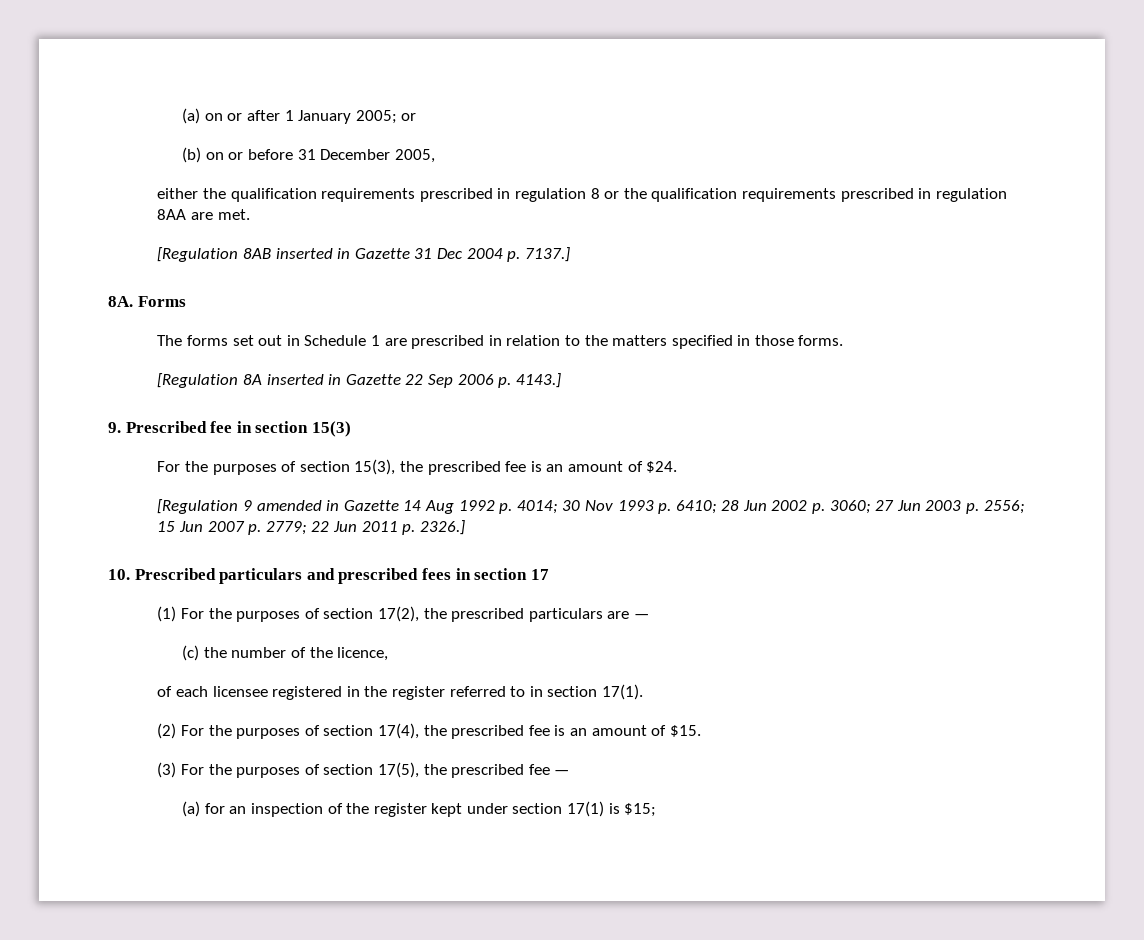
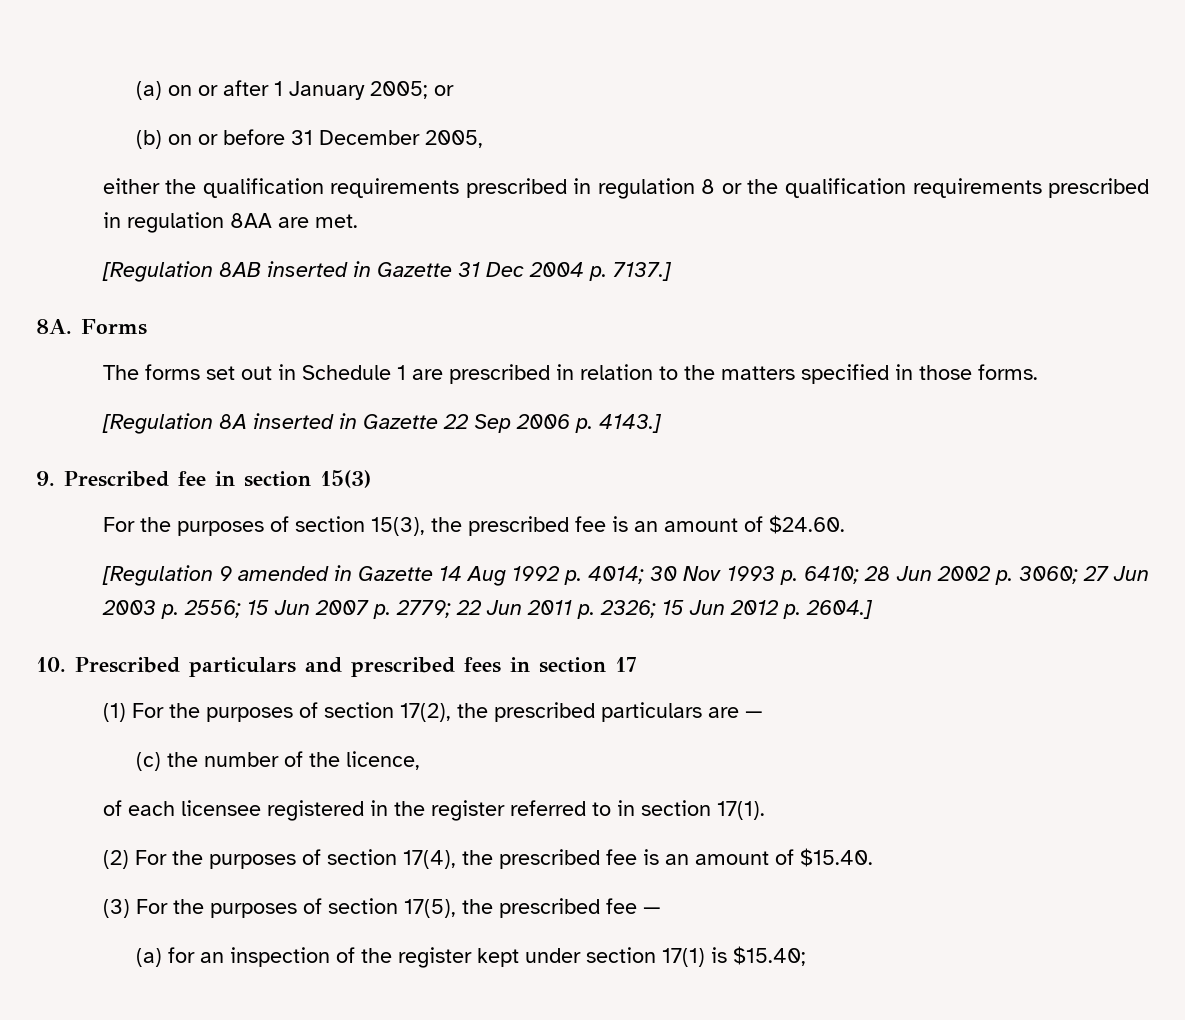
- For the purposes of section 15(3), the prescribed fee is an amount of $24.
+ For the purposes of section 15(3), the prescribed fee is an amount of $24.60.
- [Regulation 9 amended in Gazette 14 Aug 1992 p. 4014; 30 Nov 1993 p. 6410; 28 Jun 2002 p. 3060; 27 Jun 2003 p. 2556; 15 Jun 2007 p. 2779; 22 Jun 2011 p. 2326.]
+ [Regulation 9 amended in Gazette 14 Aug 1992 p. 4014; 30 Nov 1993 p. 6410; 28 Jun 2002 p. 3060; 27 Jun 2003 p. 2556; 15 Jun 2007 p. 2779; 22 Jun 2011 p. 2326; 15 Jun 2012 p. 2604.]
- (2) For the purposes of section 17(4), the prescribed fee is an amount of $15.
+ (2) For the purposes of section 17(4), the prescribed fee is an amount of $15.40.
- (a) for an inspection of the register kept under section 17(1) is $15;
+ (a) for an inspection of the register kept under section 17(1) is $15.40;

